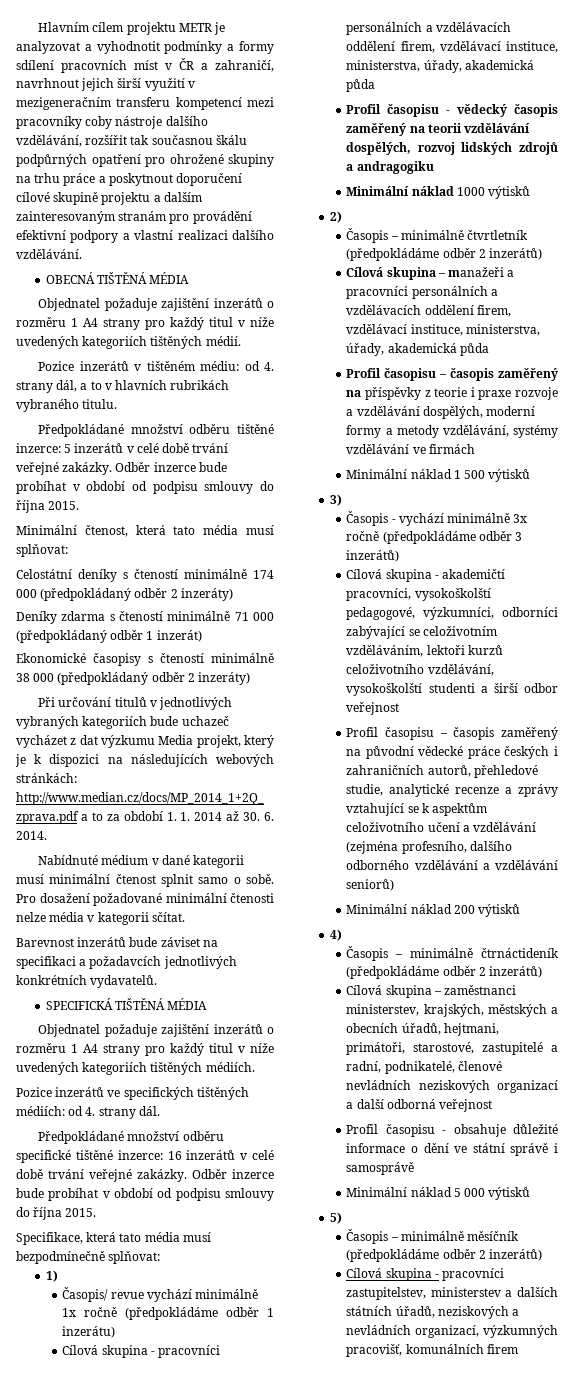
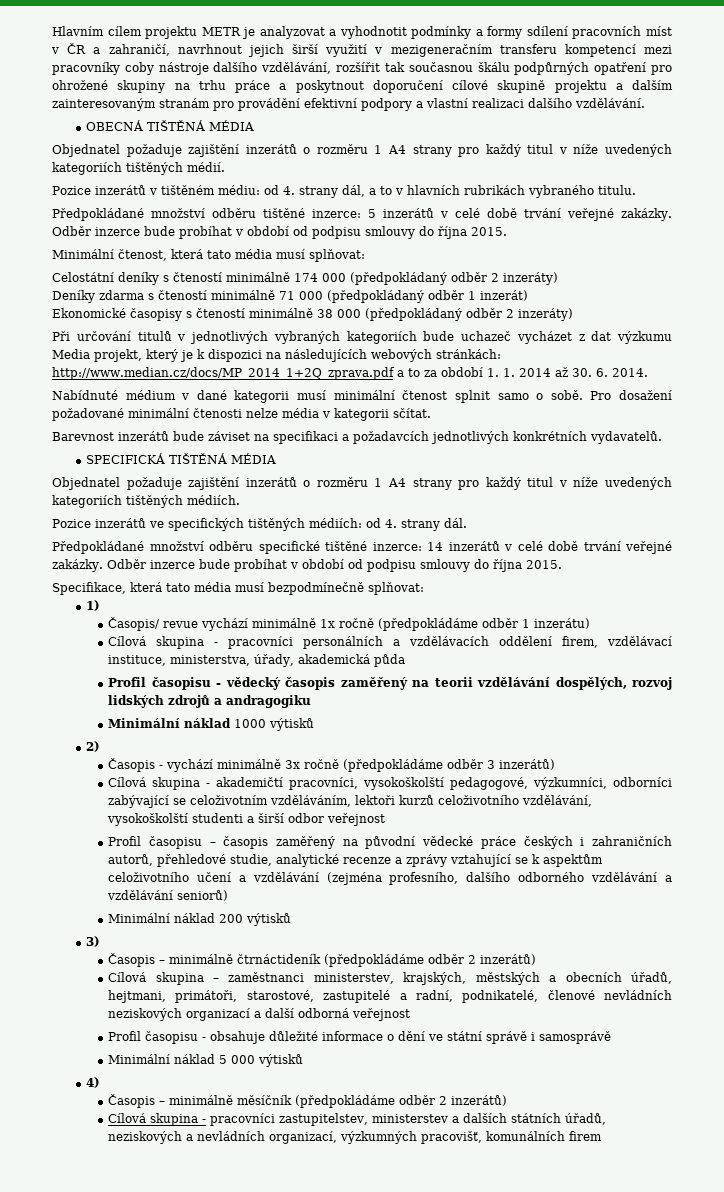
- Předpokládané množství odběru specifické tištěné inzerce: 16 inzerátů v celé době trvání veřejné zakázky.
+ Předpokládané množství odběru specifické tištěné inzerce: 14 inzerátů v celé době trvání veřejné zakázky.
- Časopis – minimálně čtvrtletník (předpokládáme odběr 2 inzerátů)
- Cílová skupina – manažeři a pracovníci personálních a vzdělávacích oddělení firem, vzdělávací instituce, ministerstva, úřady, akademická půda
- Profil časopisu – časopis zaměřený na příspěvky z teorie i praxe rozvoje a vzdělávání dospělých, moderní formy a metody vzdělávání, systémy vzdělávání ve firmách
- Minimální náklad 1 500 výtisků
- 3)
- 4)
+ 3)
- 5)
+ 4)

